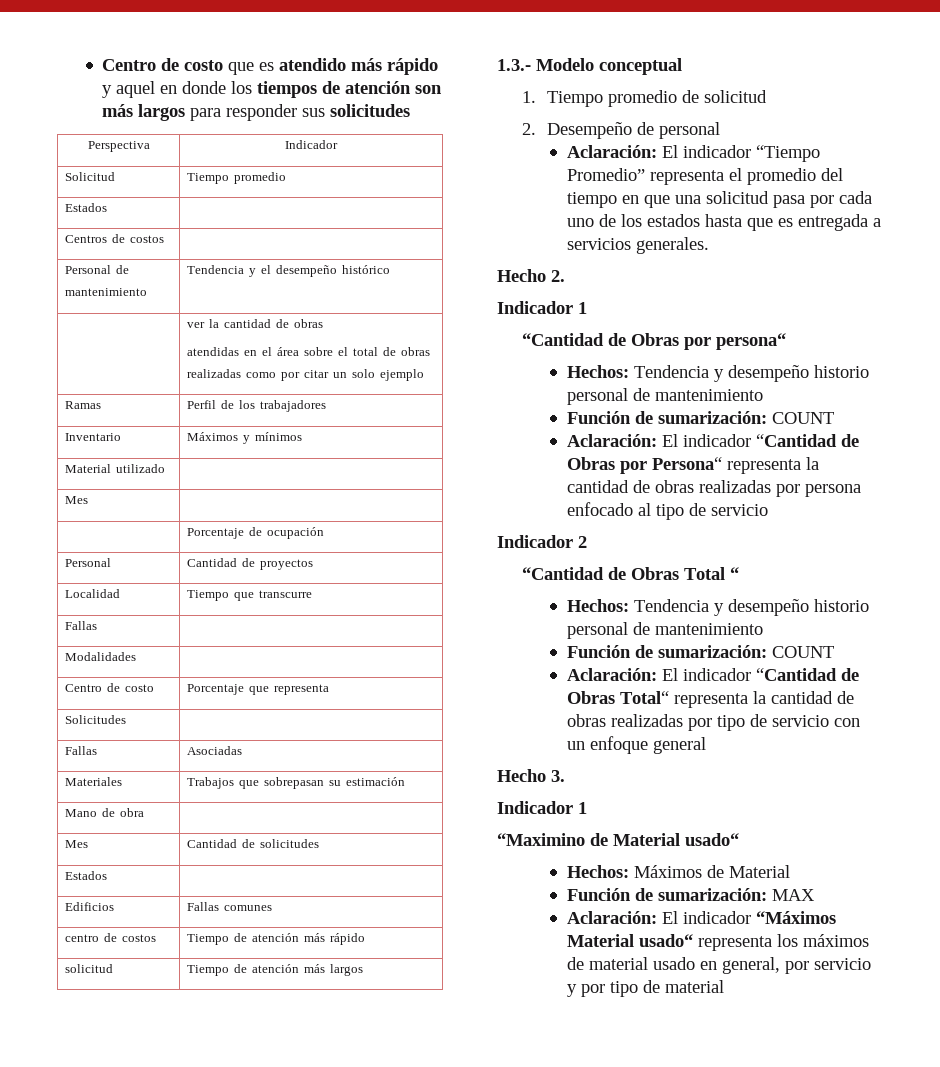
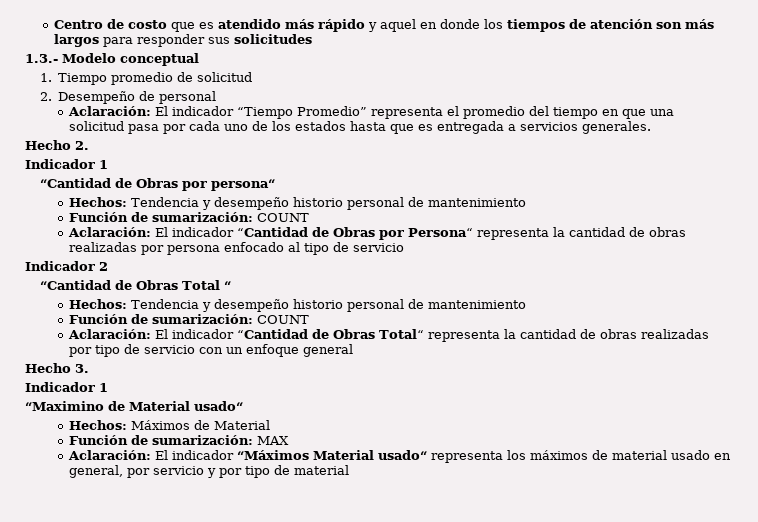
- Perspectiva | Indicador
- Solicitud | Tiempo promedio
- Estados |
- Centros de costos |
- Personal de mantenimiento | Tendencia y el desempeño histórico
- | ver la cantidad de obras
- atendidas en el área sobre el total de obras realizadas como por citar un solo ejemplo
- Ramas | Perfil de los trabajadores
- Inventario | Máximos y mínimos
- Material utilizado |
- Mes |
- | Porcentaje de ocupación
- Personal | Cantidad de proyectos
- Localidad | Tiempo que transcurre
- Fallas |
- Modalidades |
- Centro de costo | Porcentaje que representa
- Solicitudes |
- Fallas | Asociadas
- Materiales | Trabajos que sobrepasan su estimación
- Mano de obra |
- Mes | Cantidad de solicitudes
- Estados |
- Edificios | Fallas comunes
- centro de costos | Tiempo de atención más rápido
- solicitud | Tiempo de atención más largos

